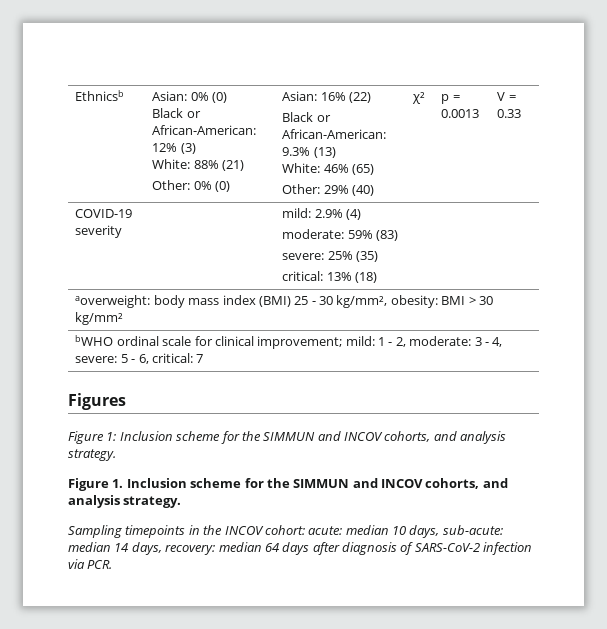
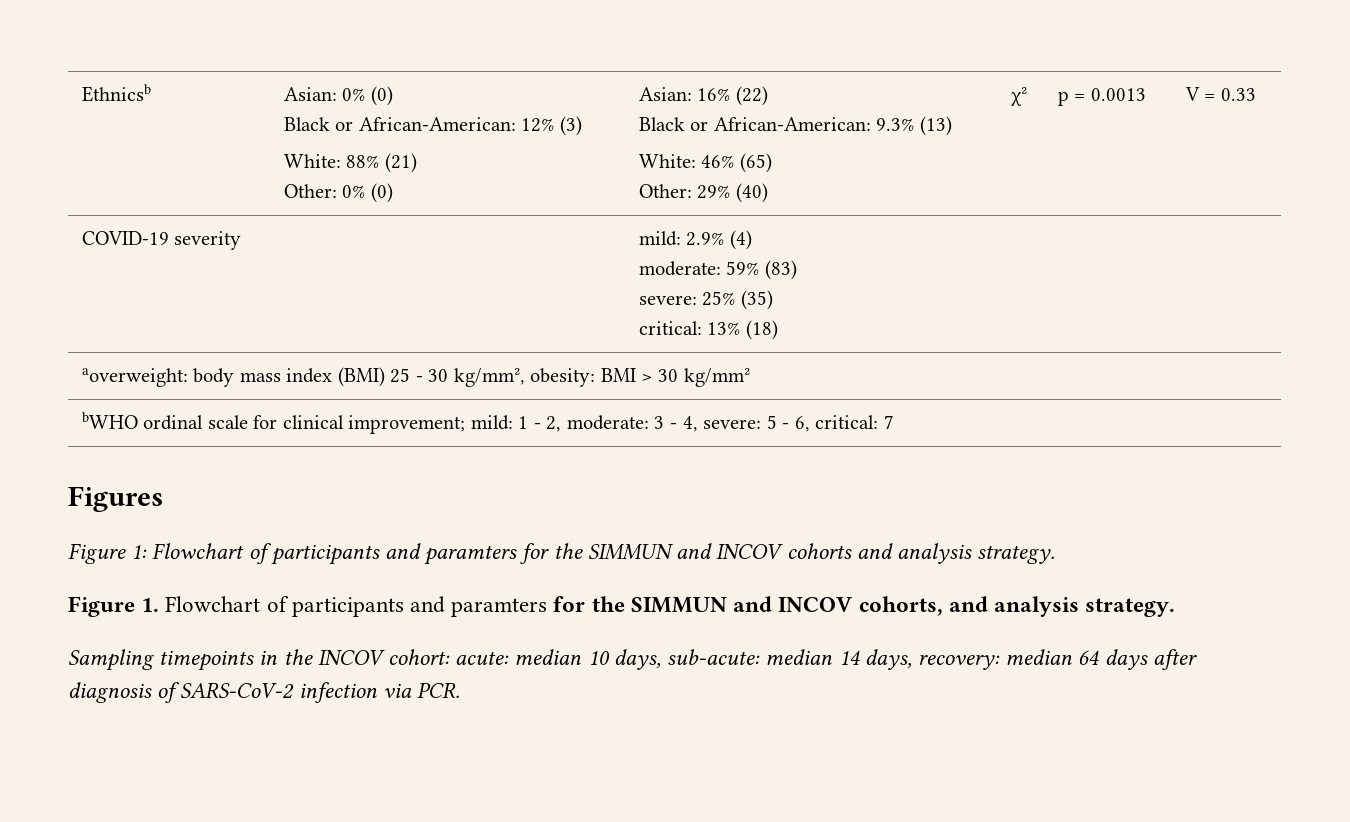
- Figure 1: Inclusion scheme for the SIMMUN and INCOV cohorts, and analysis strategy.
+ Figure 1: Flowchart of participants and paramters for the SIMMUN and INCOV cohorts and analysis strategy.
- Figure 1. Inclusion scheme for the SIMMUN and INCOV cohorts, and analysis strategy.
+ Figure 1. Flowchart of participants and paramters for the SIMMUN and INCOV cohorts, and analysis strategy.

